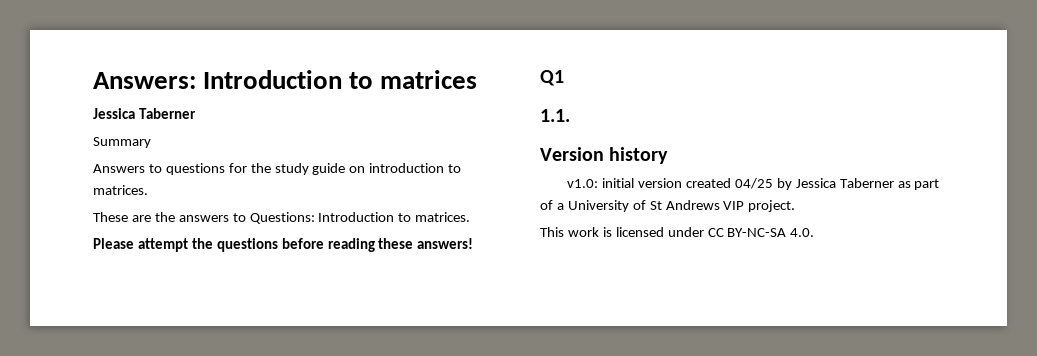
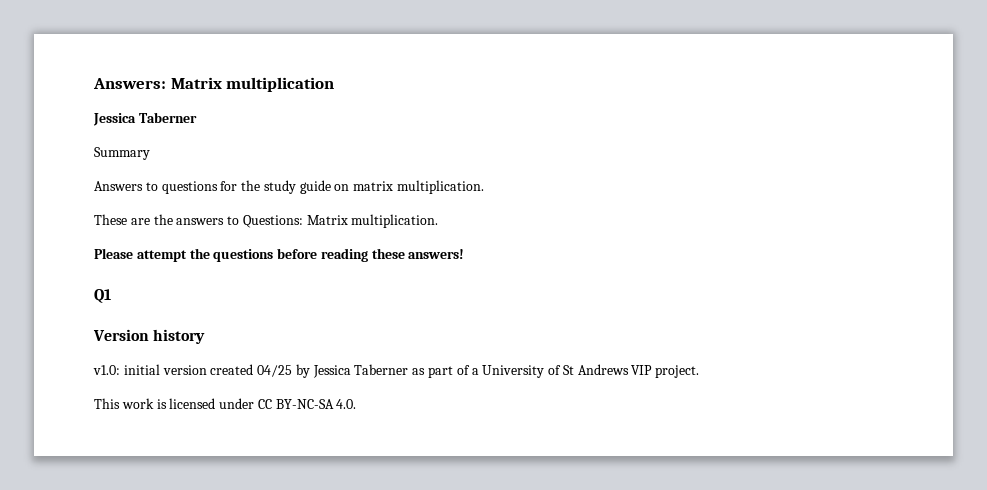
- Answers: Introduction to matrices
+ Answers: Matrix multiplication
- Answers to questions for the study guide on introduction to matrices.
+ Answers to questions for the study guide on matrix multiplication.
- These are the answers to Questions: Introduction to matrices.
+ These are the answers to Questions: Matrix multiplication.
- 1.1.

